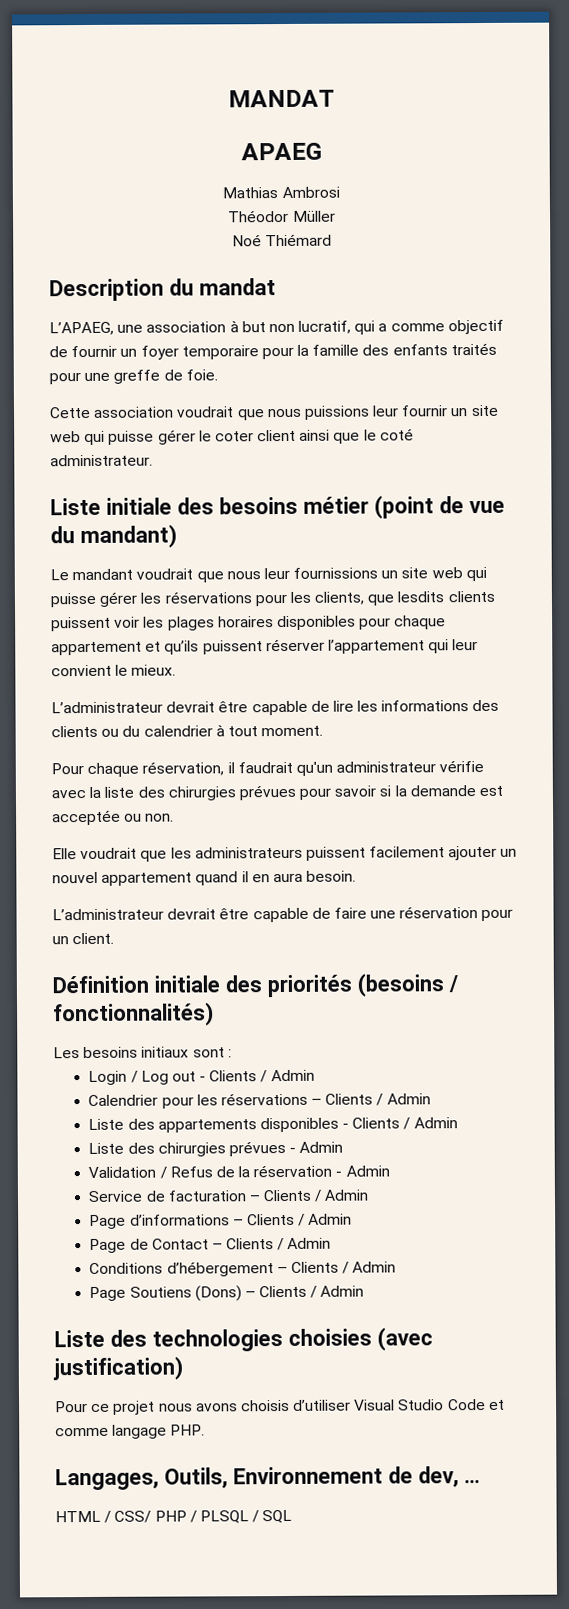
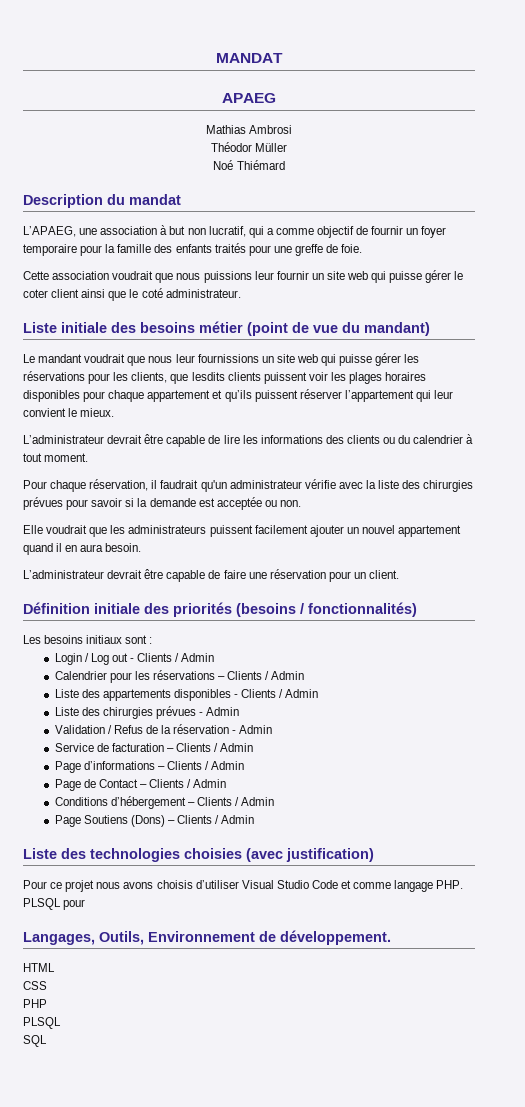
- Pour ce projet nous avons choisis d’utiliser Visual Studio Code et comme langage PHP.
+ Pour ce projet nous avons choisis d’utiliser Visual Studio Code et comme langage PHP. PLSQL pour
- Langages, Outils, Environnement de dev, …
+ Langages, Outils, Environnement de développement.
- HTML / CSS/ PHP / PLSQL / SQL
+ HTML
+ CSS
+ PHP
+ PLSQL
+ SQL

